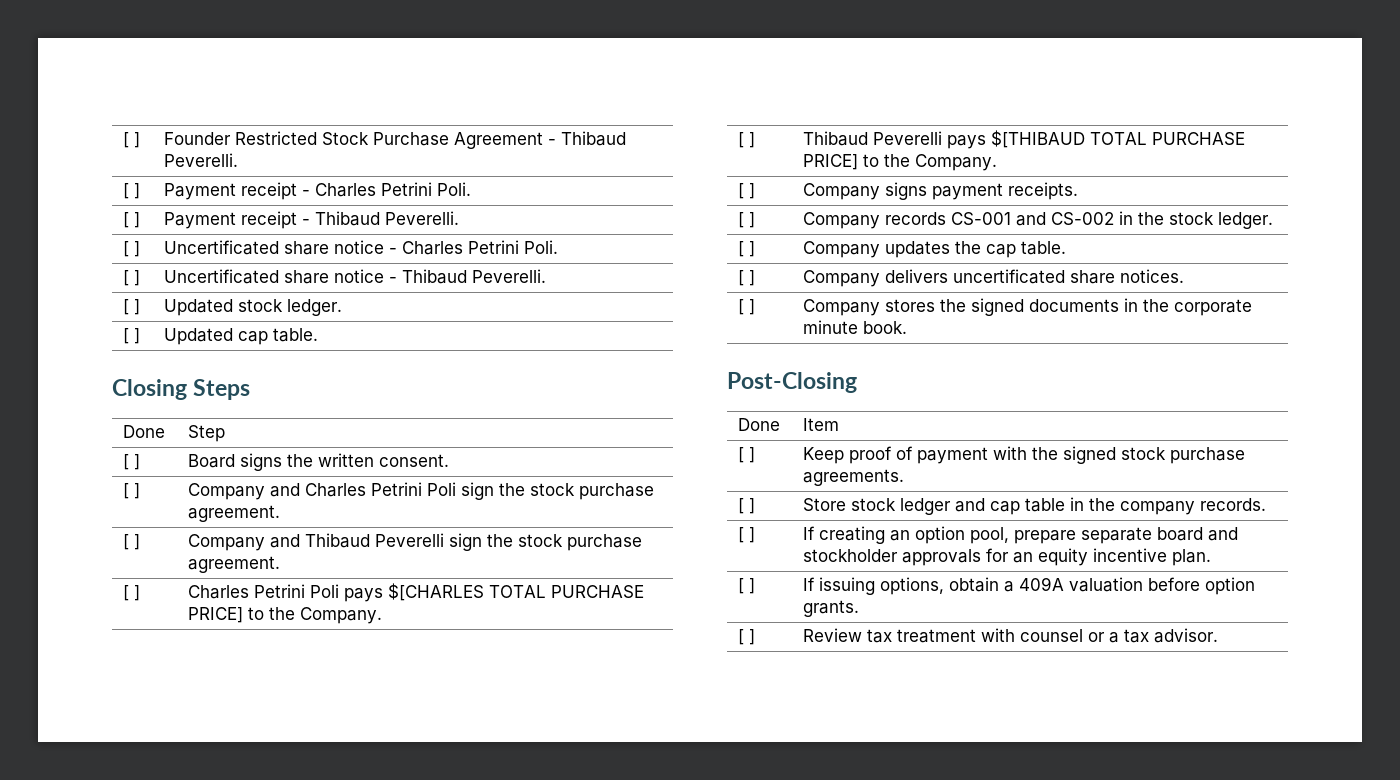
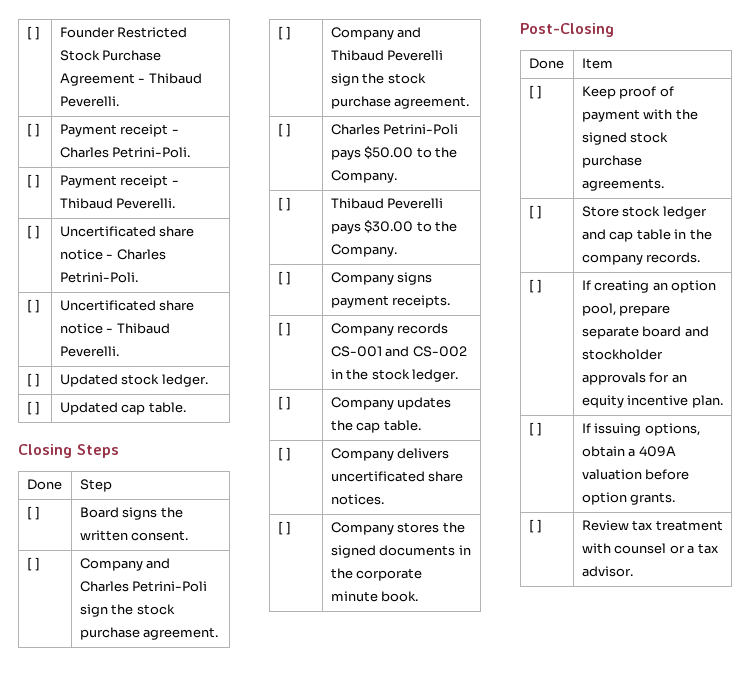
- [ ] | Payment receipt - Charles Petrini Poli.
+ [ ] | Payment receipt - Charles Petrini-Poli.
- [ ] | Uncertificated share notice - Charles Petrini Poli.
+ [ ] | Uncertificated share notice - Charles Petrini-Poli.
- [ ] | Company and Charles Petrini Poli sign the stock purchase agreement.
+ [ ] | Company and Charles Petrini-Poli sign the stock purchase agreement.
- [ ] | Charles Petrini Poli pays $[CHARLES TOTAL PURCHASE PRICE] to the Company.
+ [ ] | Charles Petrini-Poli pays $50.00 to the Company.
- [ ] | Thibaud Peverelli pays $[THIBAUD TOTAL PURCHASE PRICE] to the Company.
+ [ ] | Thibaud Peverelli pays $30.00 to the Company.

